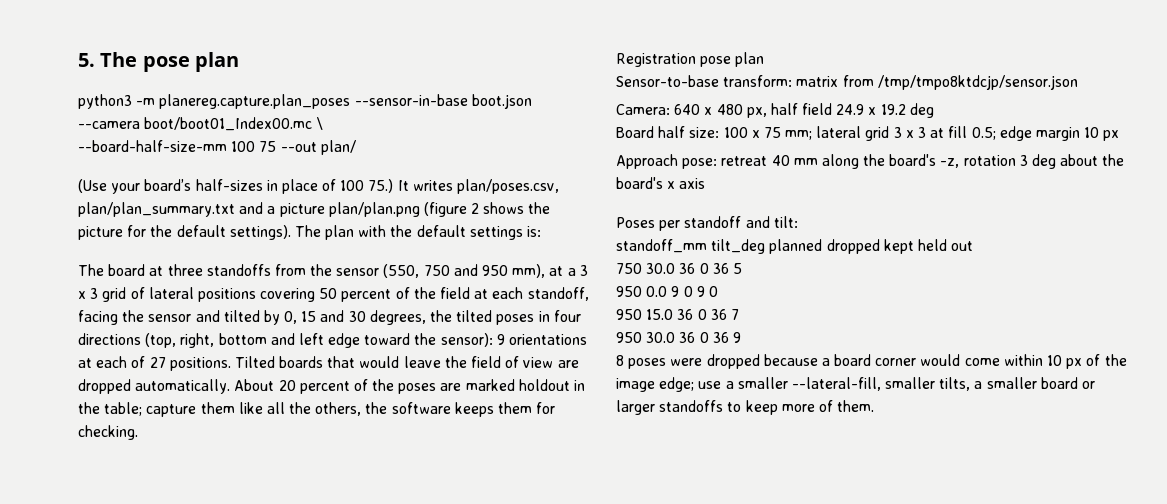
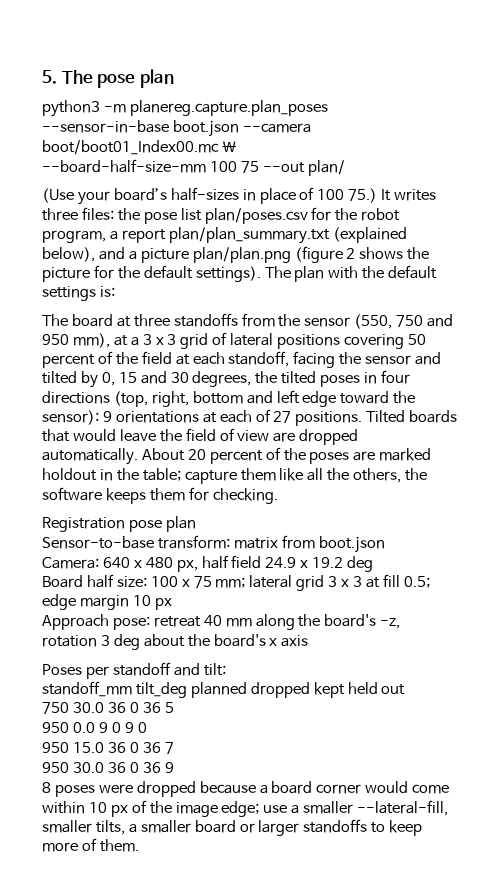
- (Use your board’s half-sizes in place of 100 75.) It writes plan/poses.csv, plan/plan_summary.txt and a picture plan/plan.png (figure 2 shows the picture for the default settings).
+ (Use your board’s half-sizes in place of 100 75.) It writes three files: the pose list plan/poses.csv for the robot program, a report plan/plan_summary.txt (explained below), and a picture plan/plan.png (figure 2 shows the picture for the default settings).
- Sensor-to-base transform: matrix from /tmp/tmpo8ktdcjp/sensor.json
+ Sensor-to-base transform: matrix from boot.json

